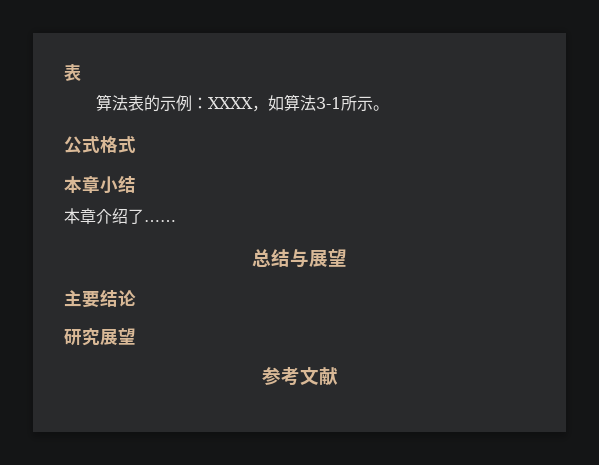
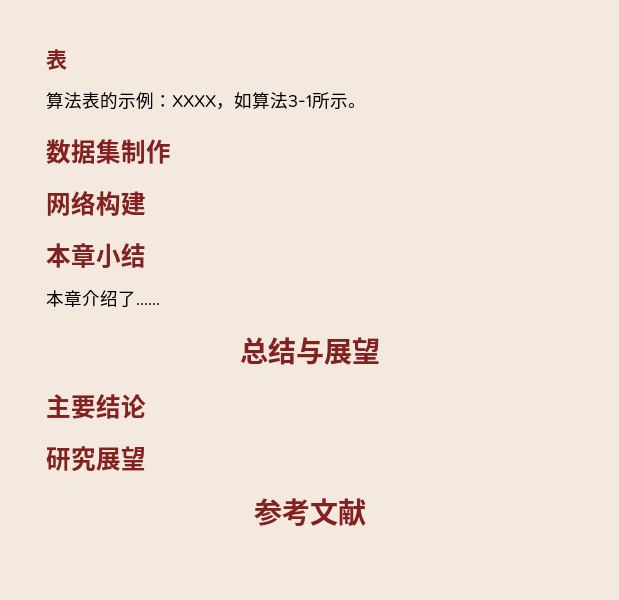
- 公式格式
+ 数据集制作
+ 网络构建

